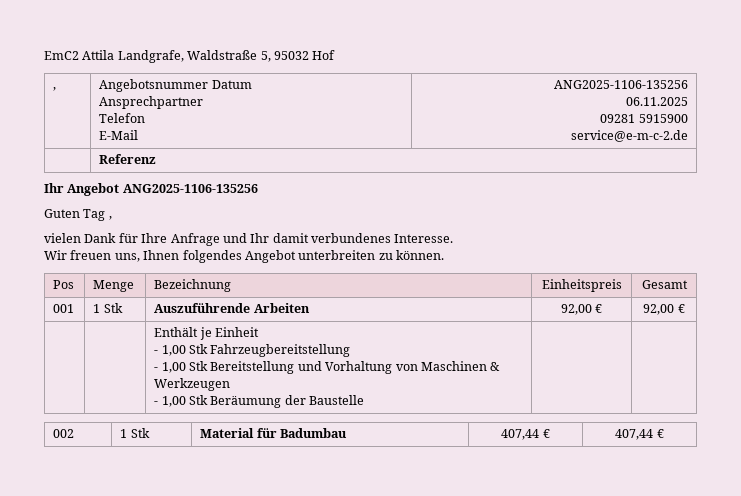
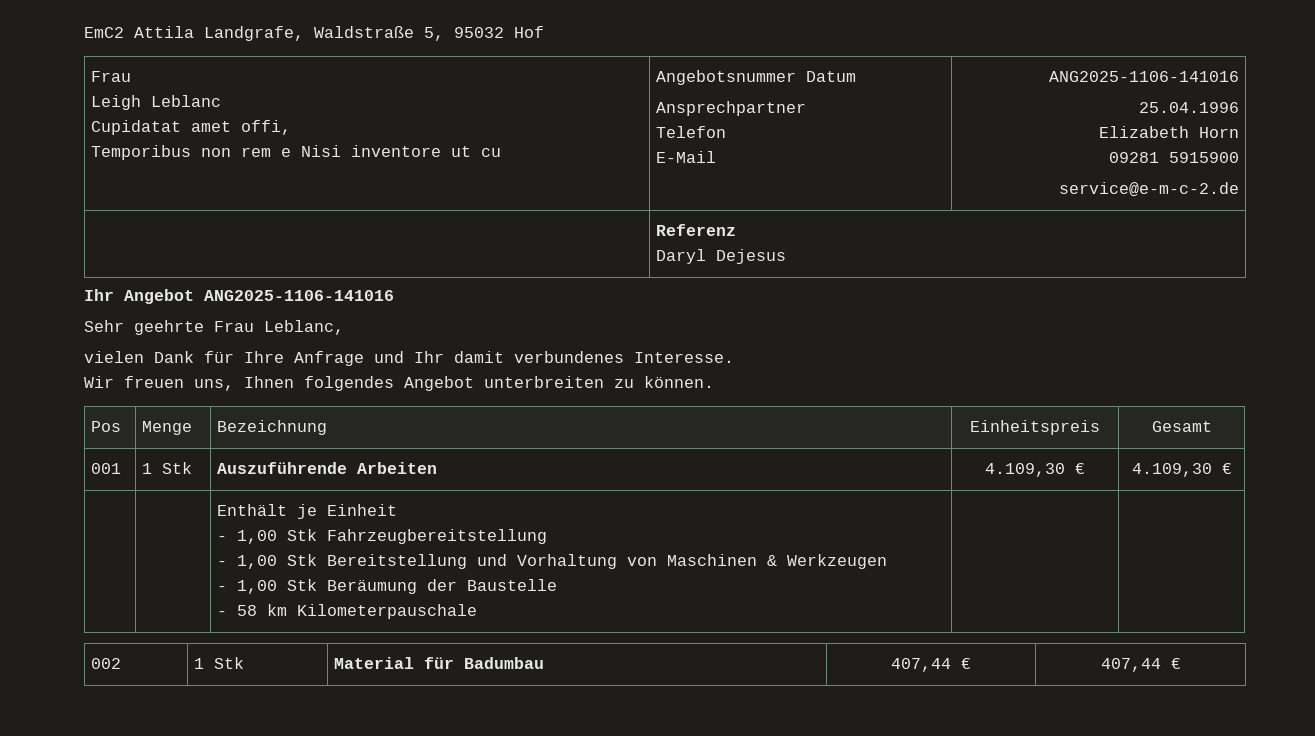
  EmC2 Attila Landgrafe, Waldstraße 5, 95032 Hof
- , | Angebotsnummer Datum
+ Frau
+ Leigh Leblanc
+ Cupidatat amet offi,
+ Temporibus non rem e Nisi inventore ut cu | Angebotsnummer Datum
  Ansprechpartner
  Telefon
- E-Mail | ANG2025-1106-135256
- 06.11.2025
+ E-Mail | ANG2025-1106-141016
+ 25.04.1996
+ Elizabeth Horn
  | Referenz
+ Daryl Dejesus
- Ihr Angebot ANG2025-1106-135256
- Guten Tag ,
+ Ihr Angebot ANG2025-1106-141016
+ Sehr geehrte Frau Leblanc,
- 001 | 1 Stk | Auszuführende Arbeiten | 92,00 € | 92,00 €
+ 001 | 1 Stk | Auszuführende Arbeiten | 4.109,30 € | 4.109,30 €
  | | Enthält je Einheit
  - 1,00 Stk Fahrzeugbereitstellung
  - 1,00 Stk Bereitstellung und Vorhaltung von Maschinen & Werkzeugen
- - 1,00 Stk Beräumung der Baustelle | |
+ - 1,00 Stk Beräumung der Baustelle
+ - 58 km Kilometerpauschale | |

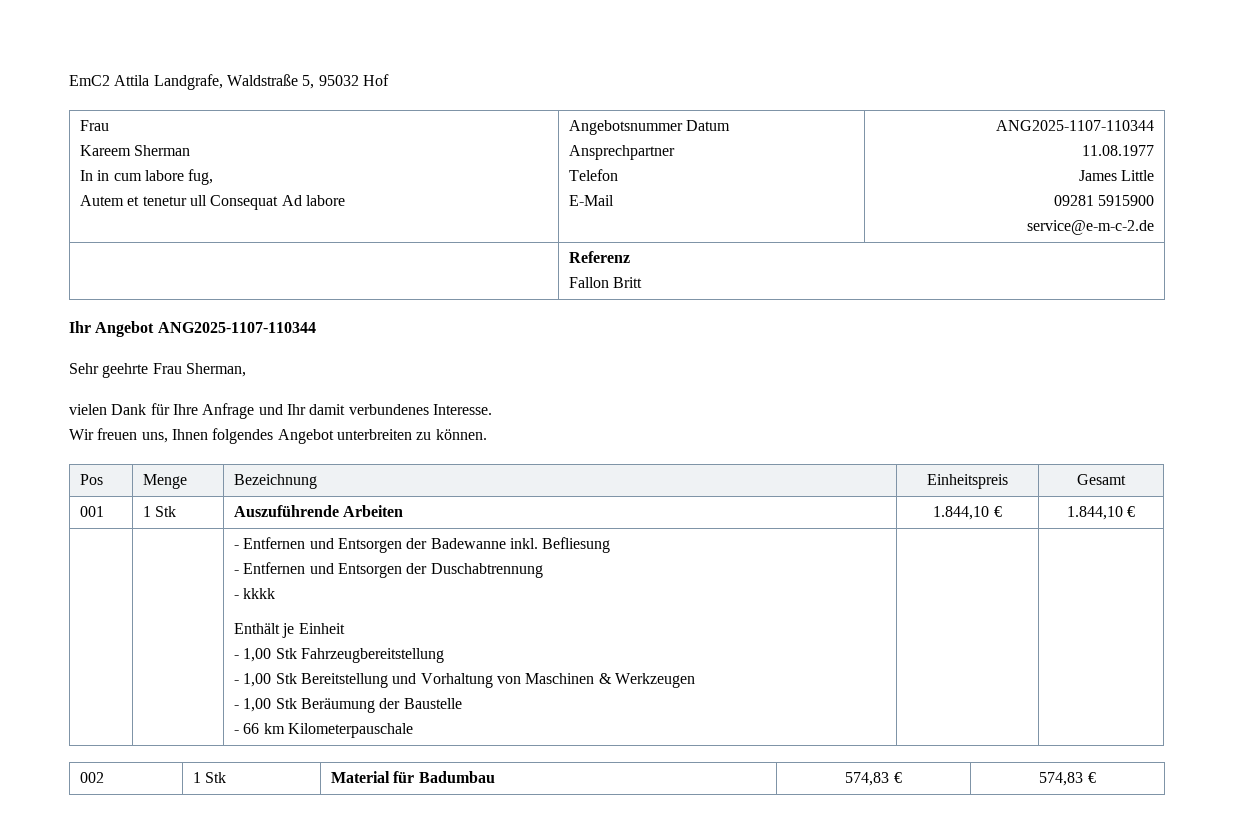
  EmC2 Attila Landgrafe, Waldstraße 5, 95032 Hof
  Frau
- Leigh Leblanc
- Cupidatat amet offi,
- Temporibus non rem e Nisi inventore ut cu | Angebotsnummer Datum
+ Kareem Sherman
+ In in cum labore fug,
+ Autem et tenetur ull Consequat Ad labore | Angebotsnummer Datum
  Ansprechpartner
  Telefon
- E-Mail | ANG2025-1106-141016
- 25.04.1996
- Elizabeth Horn
+ E-Mail | ANG2025-1107-110344
+ 11.08.1977
+ James Little
  | Referenz
- Daryl Dejesus
+ Fallon Britt
- Ihr Angebot ANG2025-1106-141016
+ Ihr Angebot ANG2025-1107-110344
- Sehr geehrte Frau Leblanc,
+ Sehr geehrte Frau Sherman,
- 001 | 1 Stk | Auszuführende Arbeiten | 4.109,30 € | 4.109,30 €
+ 001 | 1 Stk | Auszuführende Arbeiten | 1.844,10 € | 1.844,10 €
+ - Entfernen und Entsorgen der Badewanne inkl. Befliesung
+ - Entfernen und Entsorgen der Duschabtrennung
+ - kkkk
- - 58 km Kilometerpauschale
+ - 66 km Kilometerpauschale
- 002 | 1 Stk | Material für Badumbau | 407,44 € | 407,44 €
+ 002 | 1 Stk | Material für Badumbau | 574,83 € | 574,83 €

